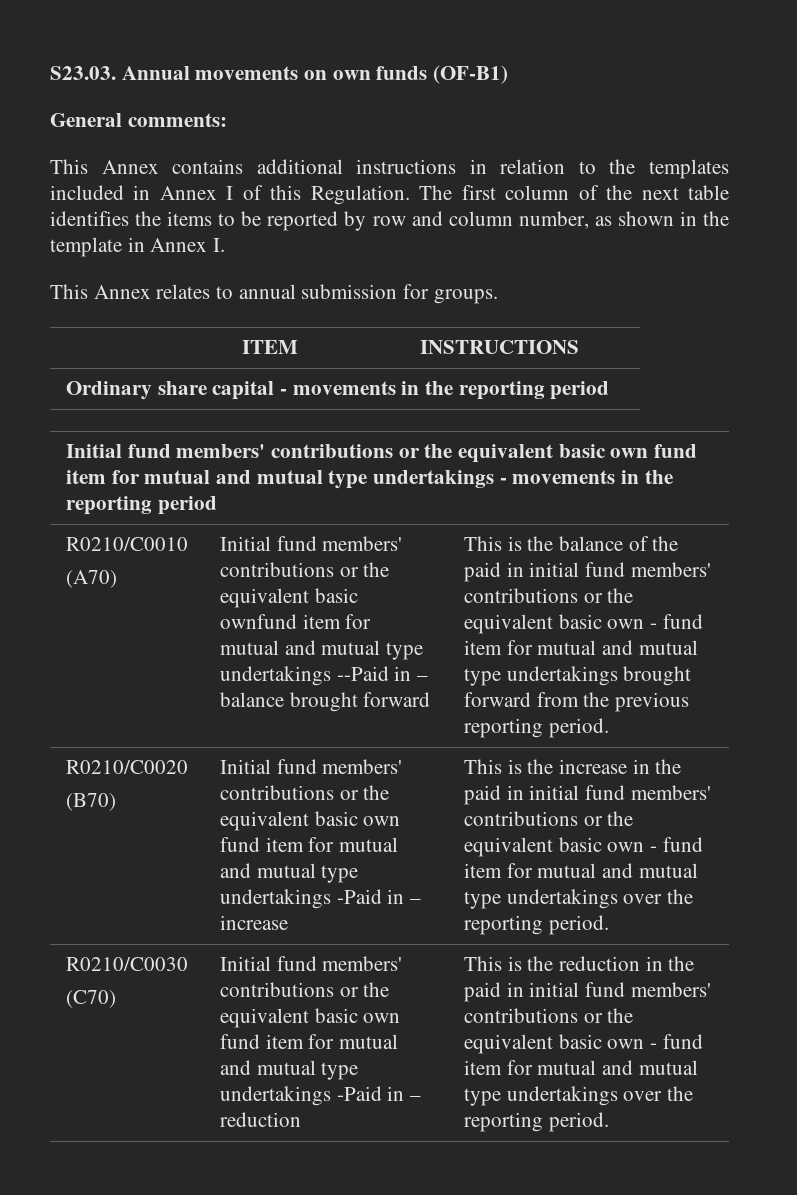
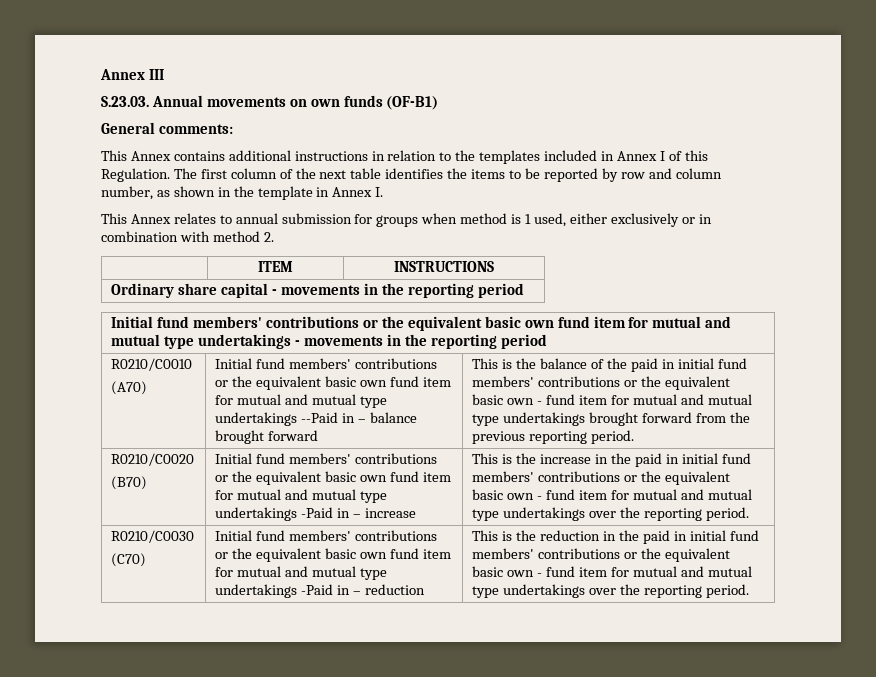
- S23.03. Annual movements on own funds (OF-B1)
+ Annex III
+ S.23.03. Annual movements on own funds (OF-B1)
- This Annex relates to annual submission for groups.
+ This Annex relates to annual submission for groups when method is 1 used, either exclusively or in combination with method 2.
- Initial fund members' contributions or the equivalent basic ownfund item for mutual and mutual type undertakings --Paid in – balance brought forward
+ Initial fund members' contributions or the equivalent basic own fund item for mutual and mutual type undertakings --Paid in – balance brought forward

